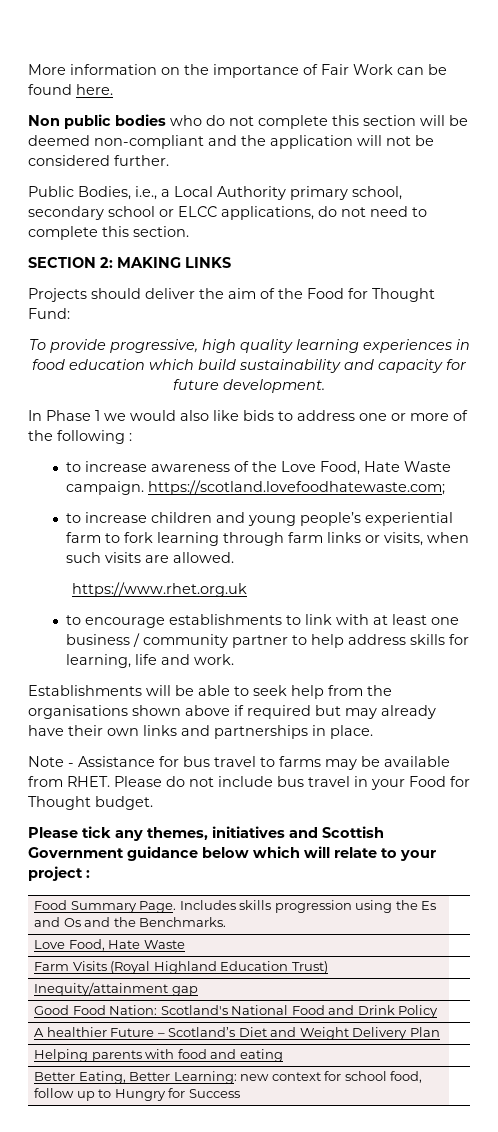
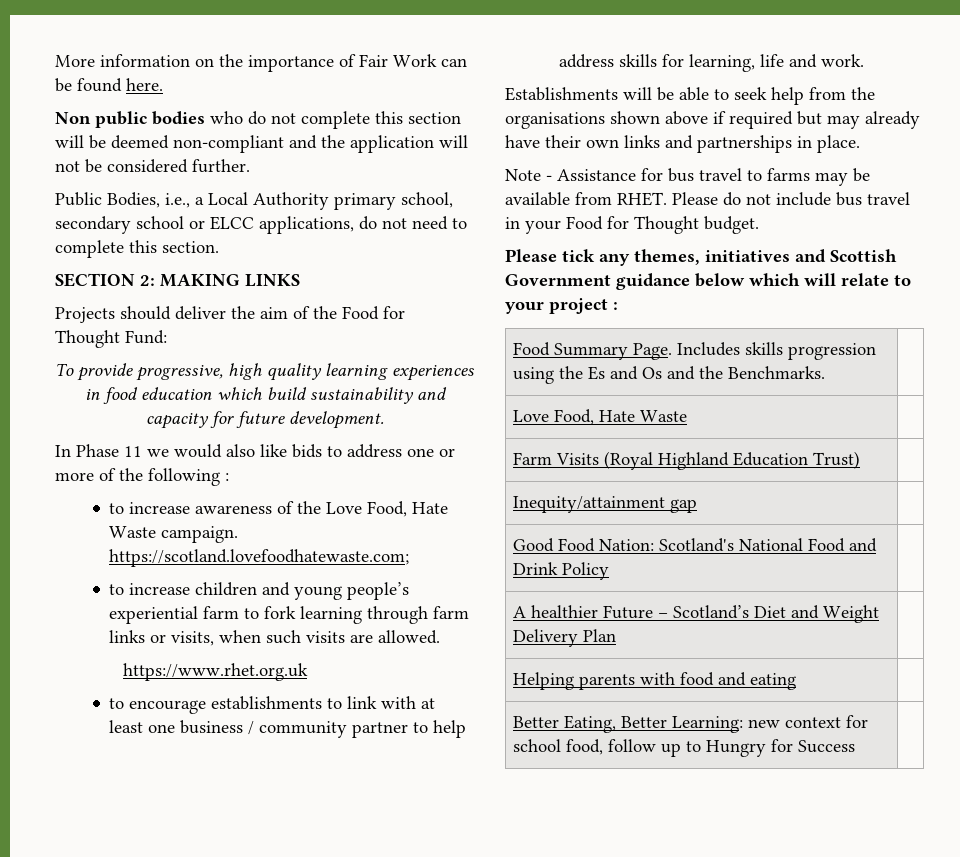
- In Phase 1 we would also like bids to address one or more of the following :
+ In Phase 11 we would also like bids to address one or more of the following :

